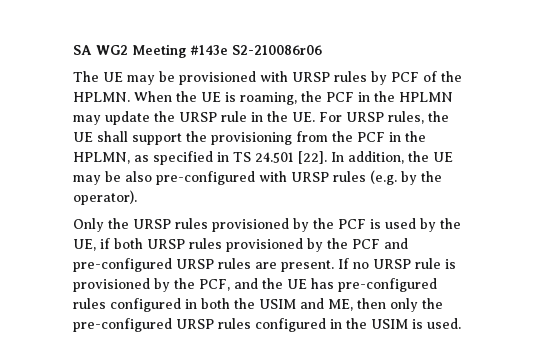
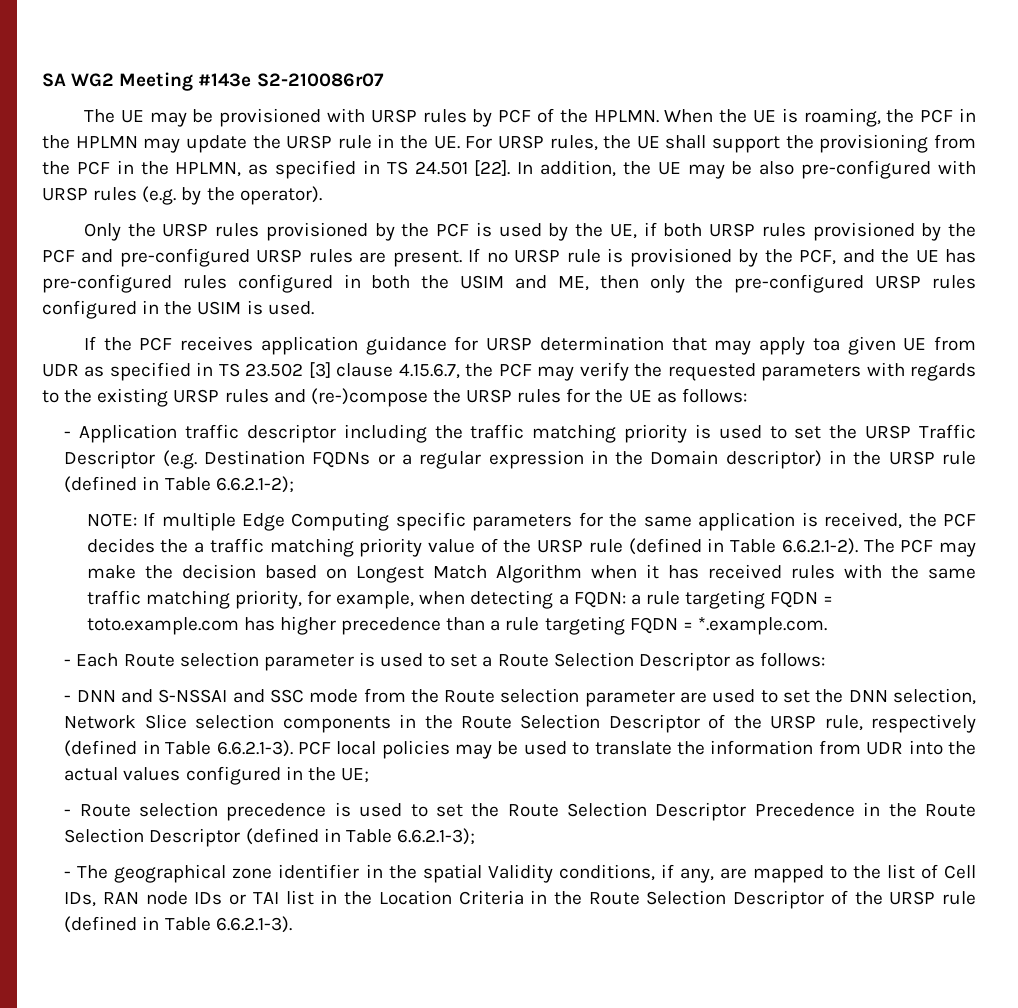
- SA WG2 Meeting #143e S2-210086r06
+ SA WG2 Meeting #143e S2-210086r07
+ If the PCF receives application guidance for URSP determination that may apply toa given UE from UDR as specified in TS 23.502 [3] clause 4.15.6.7, the PCF may verify the requested parameters with regards to the existing URSP rules and (re-)compose the URSP rules for the UE as follows:
+ - Application traffic descriptor including the traffic matching priority is used to set the URSP Traffic Descriptor (e.g. Destination FQDNs or a regular expression in the Domain descriptor) in the URSP rule (defined in Table 6.6.2.1-2);
+ NOTE: If multiple Edge Computing specific parameters for the same application is received, the PCF decides the a traffic matching priority value of the URSP rule (defined in Table 6.6.2.1-2). The PCF may make the decision based on Longest Match Algorithm when it has received rules with the same traffic matching priority, for example, when detecting a FQDN: a rule targeting FQDN = toto.example.com has higher precedence than a rule targeting FQDN = *.example.com.
+ - Each Route selection parameter is used to set a Route Selection Descriptor as follows:
+ - DNN and S-NSSAI and SSC mode from the Route selection parameter are used to set the DNN selection, Network Slice selection components in the Route Selection Descriptor of the URSP rule, respectively (defined in Table 6.6.2.1-3). PCF local policies may be used to translate the information from UDR into the actual values configured in the UE;
+ - Route selection precedence is used to set the Route Selection Descriptor Precedence in the Route Selection Descriptor (defined in Table 6.6.2.1-3);
+ - The geographical zone identifier in the spatial Validity conditions, if any, are mapped to the list of Cell IDs, RAN node IDs or TAI list in the Location Criteria in the Route Selection Descriptor of the URSP rule (defined in Table 6.6.2.1-3).

